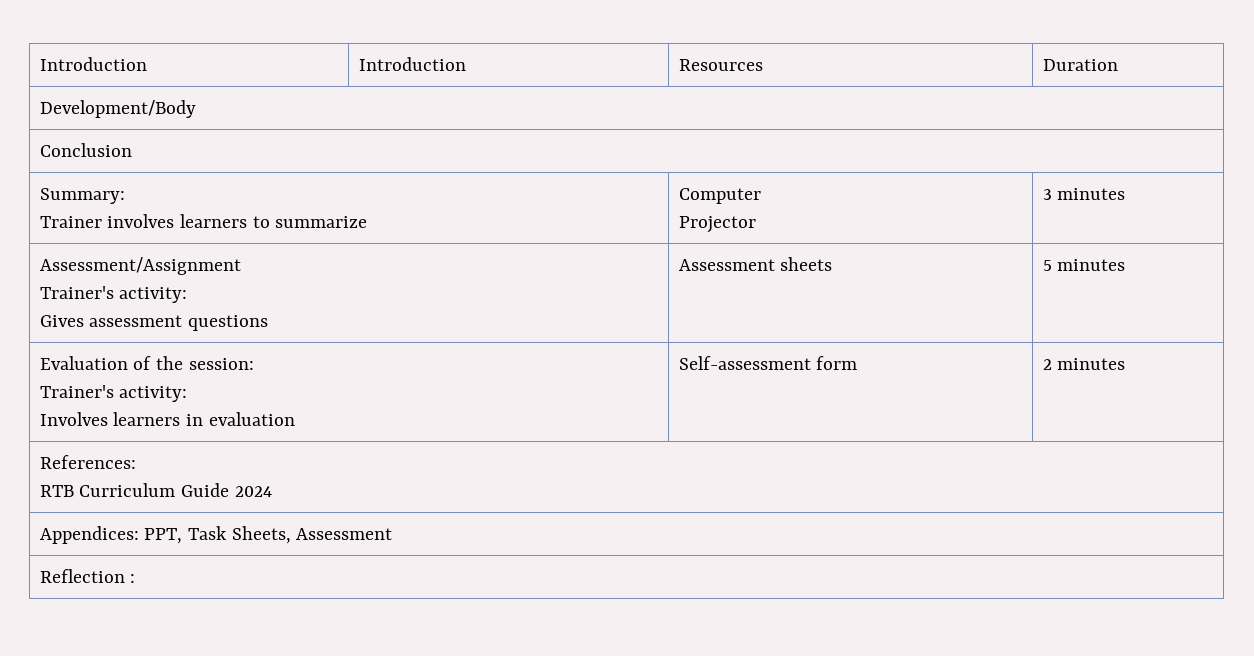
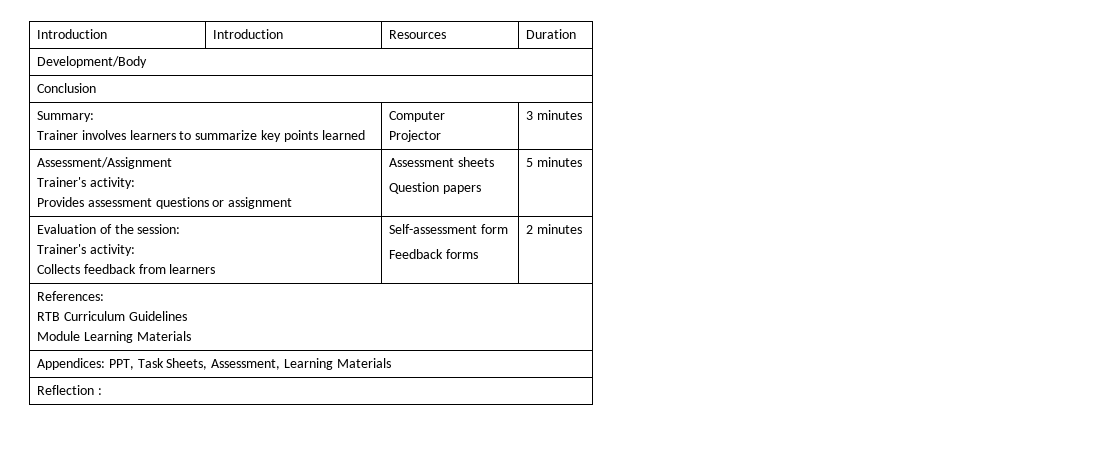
  Summary:
- Trainer involves learners to summarize | Computer
+ Trainer involves learners to summarize key points learned | Computer
  Assessment/Assignment
  Trainer's activity:
- Gives assessment questions | Assessment sheets | 5 minutes
+ Provides assessment questions or assignment | Assessment sheets
+ Question papers | 5 minutes
  Evaluation of the session:
  Trainer's activity:
- Involves learners in evaluation | Self-assessment form | 2 minutes
+ Collects feedback from learners | Self-assessment form
+ Feedback forms | 2 minutes
  References:
- RTB Curriculum Guide 2024
+ RTB Curriculum Guidelines
+ Module Learning Materials
- Appendices: PPT, Task Sheets, Assessment
+ Appendices: PPT, Task Sheets, Assessment, Learning Materials

